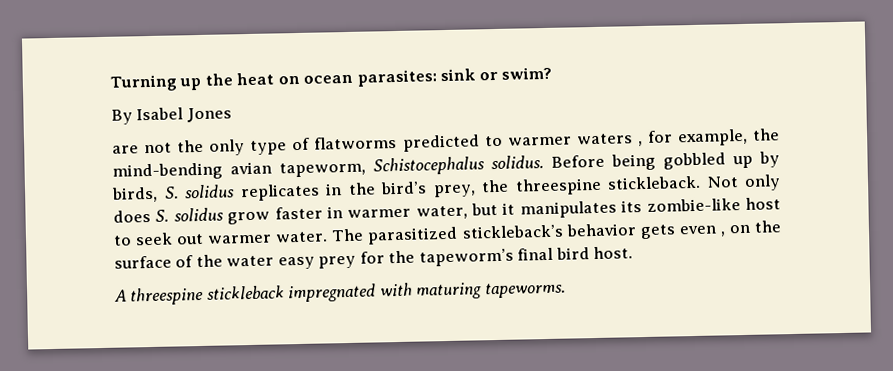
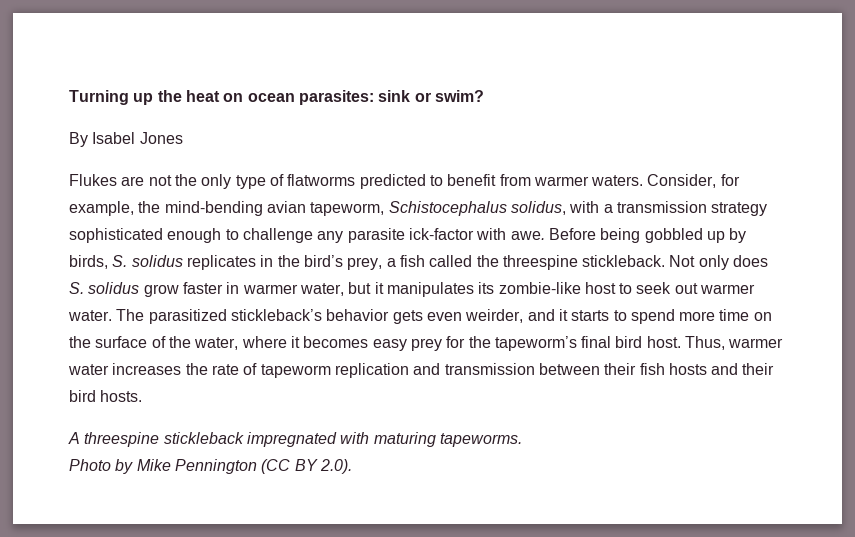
- are not the only type of flatworms predicted to warmer waters , for example, the mind-bending avian tapeworm, Schistocephalus solidus.
+ Flukes are not the only type of flatworms predicted to benefit from warmer waters. Consider, for example, the mind-bending avian tapeworm, Schistocephalus solidus, with a transmission strategy sophisticated enough to challenge any parasite ick-factor with awe.
- Before being gobbled up by birds, S. solidus replicates in the bird’s prey, the threespine stickleback.
+ Before being gobbled up by birds, S. solidus replicates in the bird’s prey, a fish called the threespine stickleback.
- The parasitized stickleback’s behavior gets even , on the surface of the water easy prey for the tapeworm’s final bird host.
+ The parasitized stickleback’s behavior gets even weirder, and it starts to spend more time on the surface of the water, where it becomes easy prey for the tapeworm’s final bird host. Thus, warmer water increases the rate of tapeworm replication and transmission between their fish hosts and their bird hosts.
+ Photo by Mike Pennington (CC BY 2.0).

